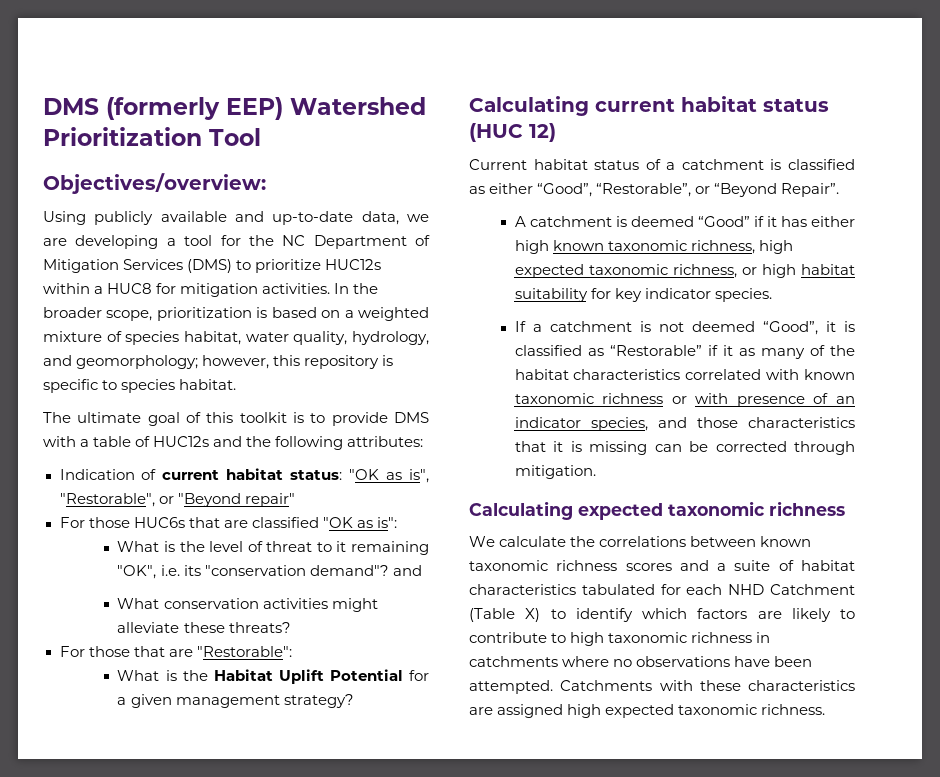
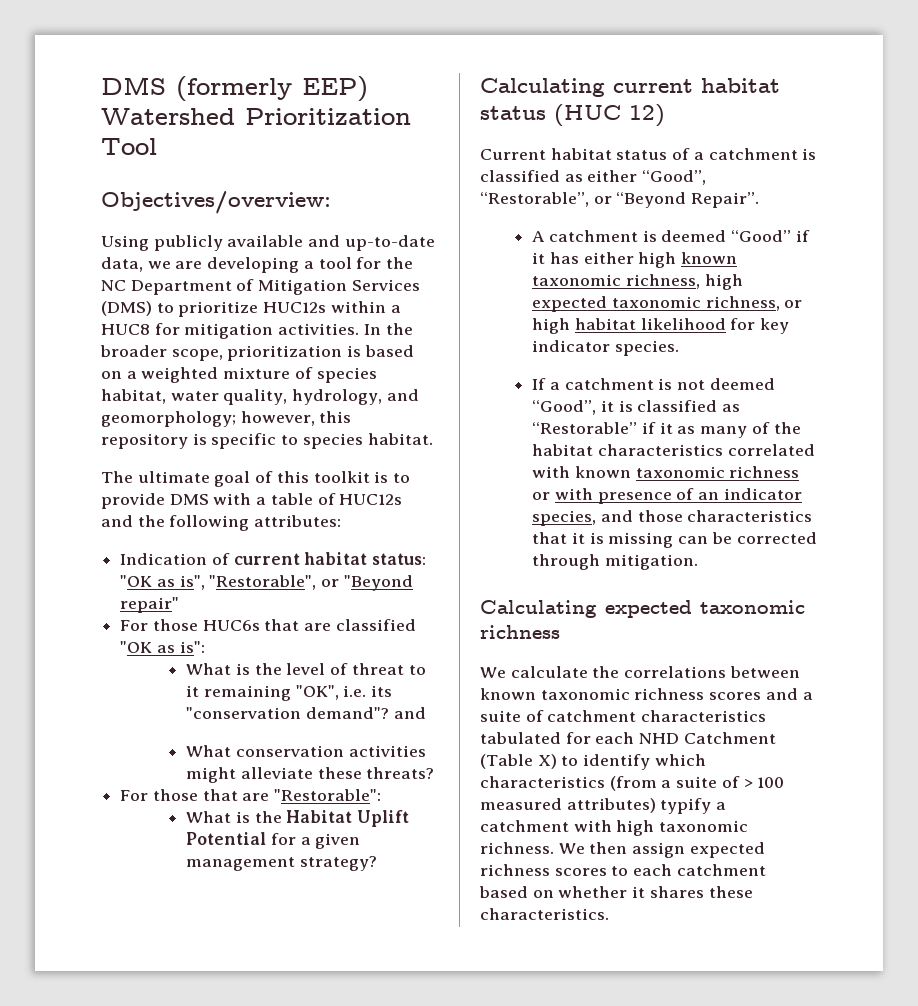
- A catchment is deemed “Good” if it has either high known taxonomic richness, high expected taxonomic richness, or high habitat suitability for key indicator species.
+ A catchment is deemed “Good” if it has either high known taxonomic richness, high expected taxonomic richness, or high habitat likelihood for key indicator species.
- We calculate the correlations between known taxonomic richness scores and a suite of habitat characteristics tabulated for each NHD Catchment (Table X) to identify which factors are likely to contribute to high taxonomic richness in catchments where no observations have been attempted. Catchments with these characteristics are assigned high expected taxonomic richness.
+ We calculate the correlations between known taxonomic richness scores and a suite of catchment characteristics tabulated for each NHD Catchment (Table X) to identify which characteristics (from a suite of > 100 measured attributes) typify a catchment with high taxonomic richness. We then assign expected richness scores to each catchment based on whether it shares these characteristics.

